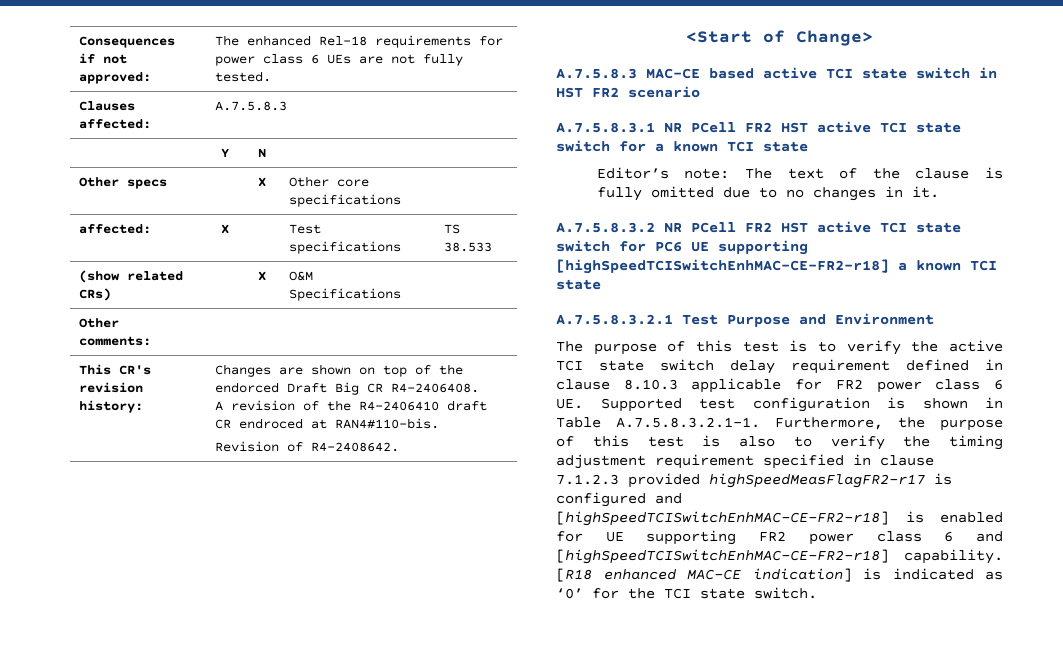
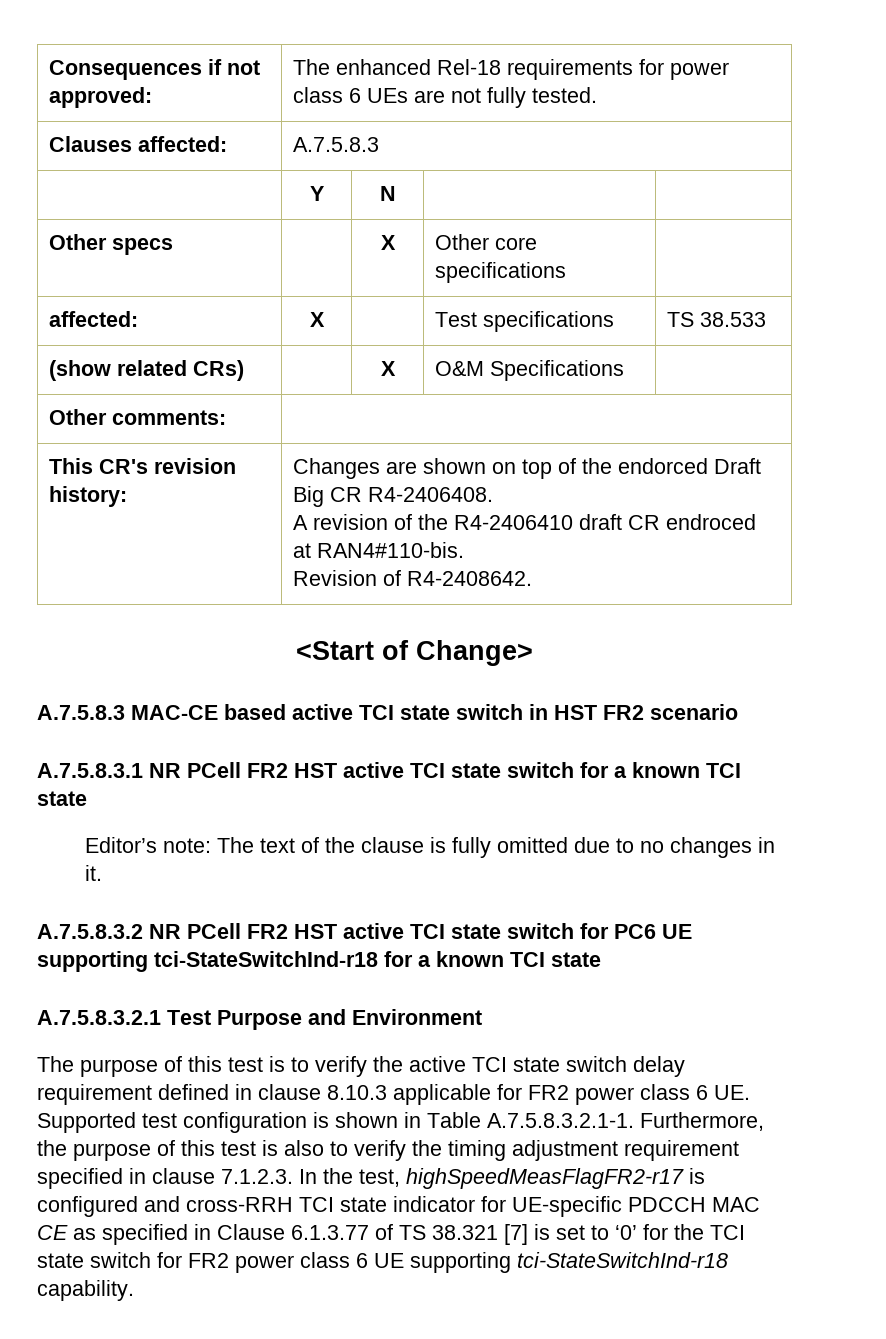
- A.7.5.8.3.2 NR PCell FR2 HST active TCI state switch for PC6 UE supporting [highSpeedTCISwitchEnhMAC-CE-FR2-r18] a known TCI state
+ A.7.5.8.3.2 NR PCell FR2 HST active TCI state switch for PC6 UE supporting tci-StateSwitchInd-r18 for a known TCI state
- The purpose of this test is to verify the active TCI state switch delay requirement defined in clause 8.10.3 applicable for FR2 power class 6 UE. Supported test configuration is shown in Table A.7.5.8.3.2.1-1. Furthermore, the purpose of this test is also to verify the timing adjustment requirement specified in clause 7.1.2.3 provided highSpeedMeasFlagFR2-r17 is configured and [highSpeedTCISwitchEnhMAC-CE-FR2-r18] is enabled for UE supporting FR2 power class 6 and [highSpeedTCISwitchEnhMAC-CE-FR2-r18] capability. [R18 enhanced MAC-CE indication] is indicated as ‘0’ for the TCI state switch.
+ The purpose of this test is to verify the active TCI state switch delay requirement defined in clause 8.10.3 applicable for FR2 power class 6 UE. Supported test configuration is shown in Table A.7.5.8.3.2.1-1. Furthermore, the purpose of this test is also to verify the timing adjustment requirement specified in clause 7.1.2.3. In the test, highSpeedMeasFlagFR2-r17 is configured and cross-RRH TCI state indicator for UE-specific PDCCH MAC CE as specified in Clause 6.1.3.77 of TS 38.321 [7] is set to ‘0’ for the TCI state switch for FR2 power class 6 UE supporting tci-StateSwitchInd-r18 capability.

